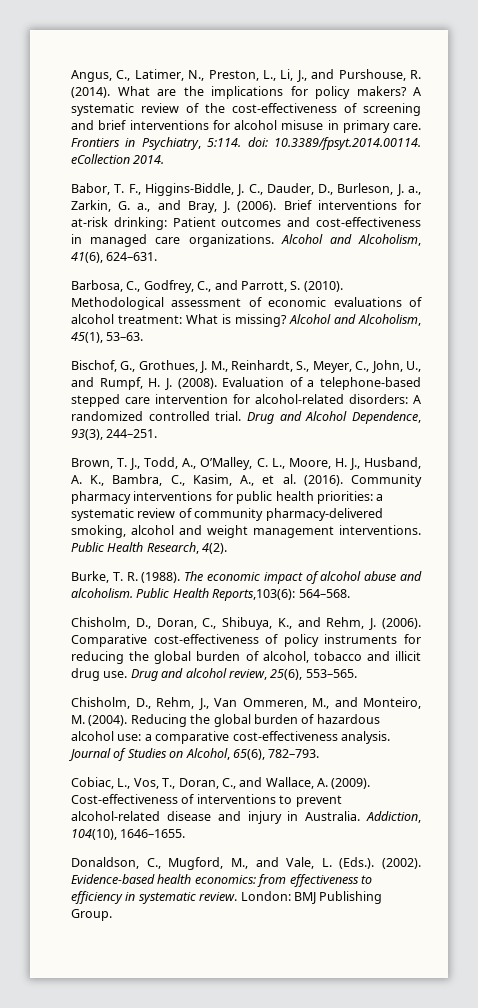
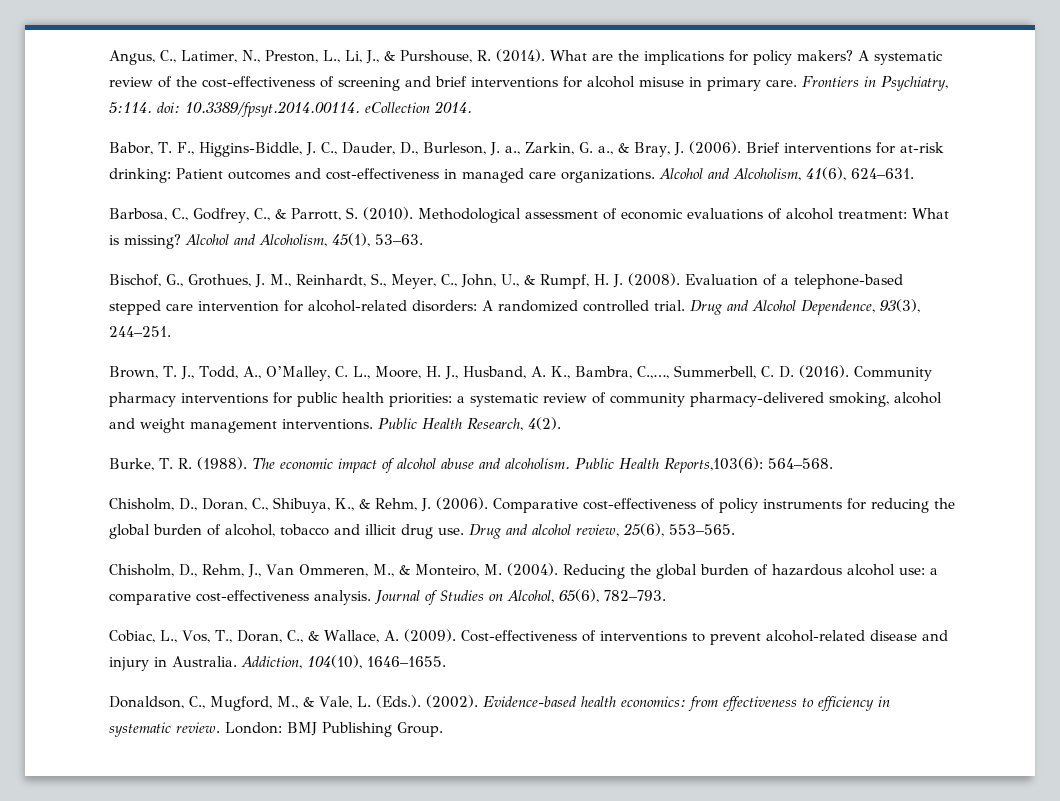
- Angus, C., Latimer, N., Preston, L., Li, J., and Purshouse, R. (2014).
+ Angus, C., Latimer, N., Preston, L., Li, J., & Purshouse, R. (2014).
- Babor, T. F., Higgins-Biddle, J. C., Dauder, D., Burleson, J. a., Zarkin, G. a., and Bray, J. (2006).
+ Babor, T. F., Higgins-Biddle, J. C., Dauder, D., Burleson, J. a., Zarkin, G. a., & Bray, J. (2006).
- Barbosa, C., Godfrey, C., and Parrott, S. (2010).
+ Barbosa, C., Godfrey, C., & Parrott, S. (2010).
- Bischof, G., Grothues, J. M., Reinhardt, S., Meyer, C., John, U., and Rumpf, H. J. (2008).
+ Bischof, G., Grothues, J. M., Reinhardt, S., Meyer, C., John, U., & Rumpf, H. J. (2008).
- Brown, T. J., Todd, A., O’Malley, C. L., Moore, H. J., Husband, A. K., Bambra, C., Kasim, A., et al. (2016).
+ Brown, T. J., Todd, A., O’Malley, C. L., Moore, H. J., Husband, A. K., Bambra, C.,…, Summerbell, C. D. (2016).
- Chisholm, D., Doran, C., Shibuya, K., and Rehm, J. (2006).
+ Chisholm, D., Doran, C., Shibuya, K., & Rehm, J. (2006).
- Chisholm, D., Rehm, J., Van Ommeren, M., and Monteiro, M. (2004).
+ Chisholm, D., Rehm, J., Van Ommeren, M., & Monteiro, M. (2004).
- Cobiac, L., Vos, T., Doran, C., and Wallace, A. (2009).
+ Cobiac, L., Vos, T., Doran, C., & Wallace, A. (2009).
- Donaldson, C., Mugford, M., and Vale, L. (Eds.). (2002).
+ Donaldson, C., Mugford, M., & Vale, L. (Eds.). (2002).

